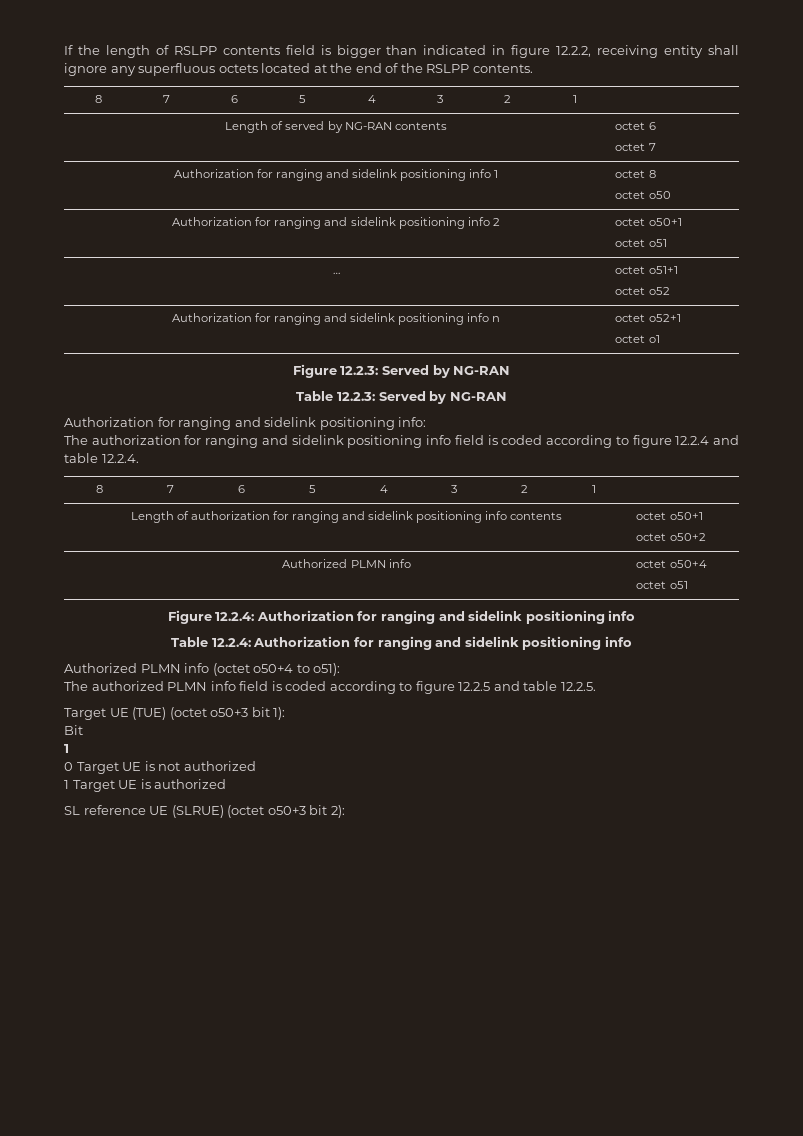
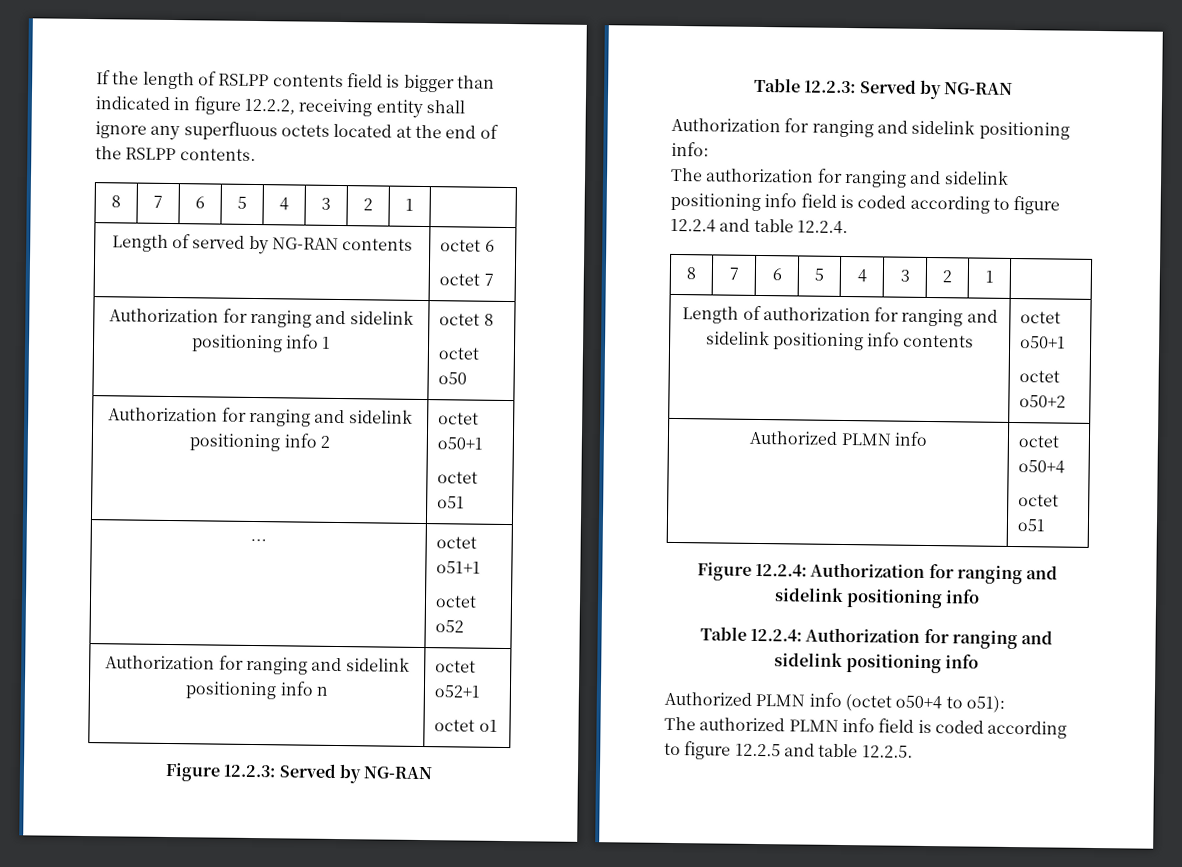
- Target UE (TUE) (octet o50+3 bit 1):
- Bit
- 1
- 0 Target UE is not authorized
- 1 Target UE is authorized
- SL reference UE (SLRUE) (octet o50+3 bit 2):

